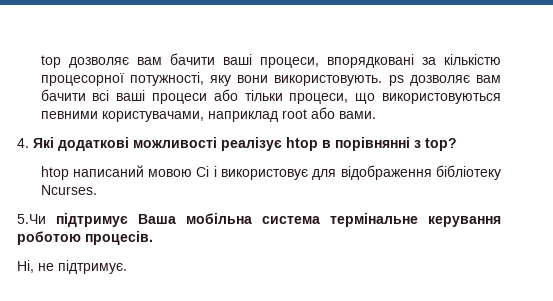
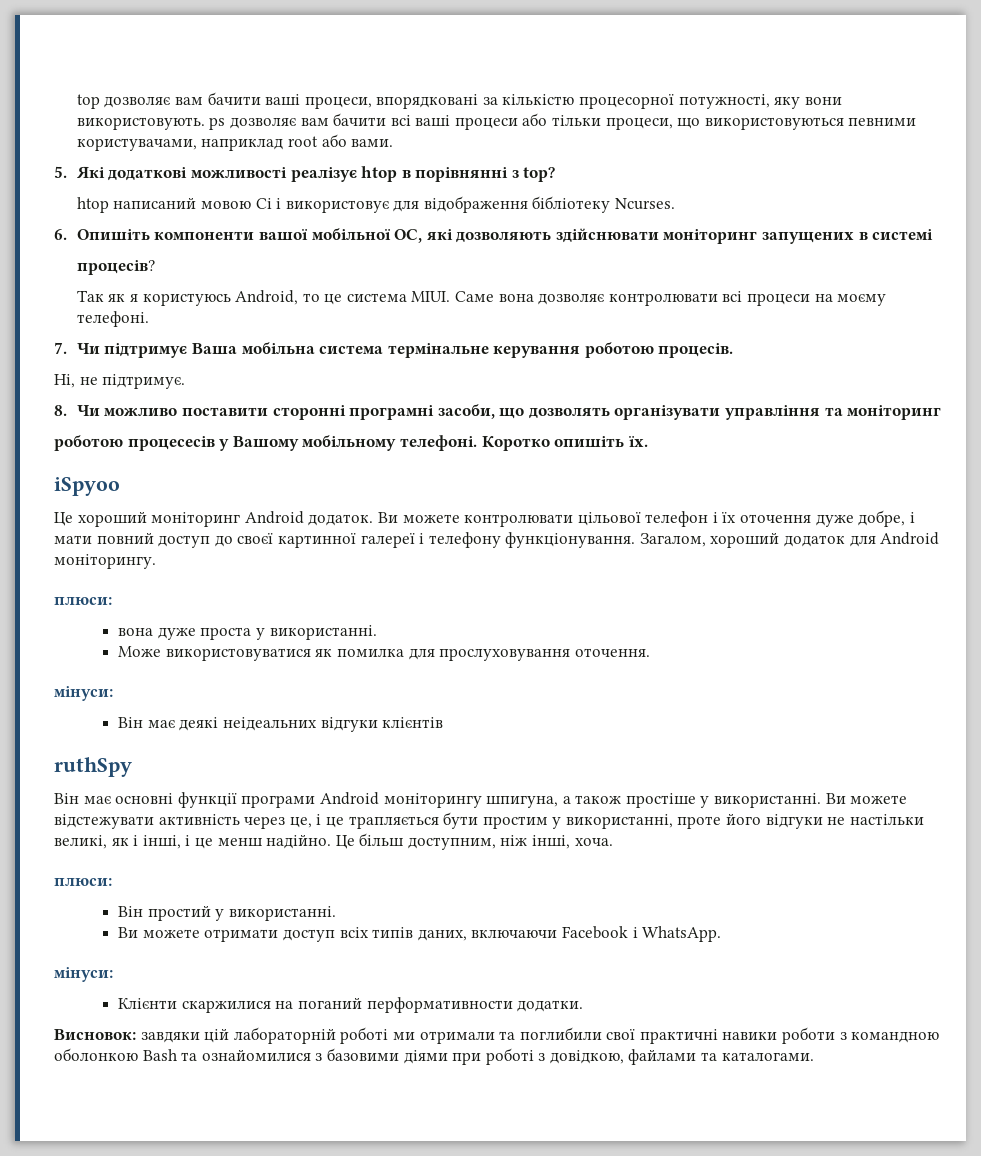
- 4. Які додаткові можливості реалізує htop в порівнянні з top?
+ 5. Які додаткові можливості реалізує htop в порівнянні з top?
- 5.Чи підтримує Ваша мобільна система термінальне керування роботою процесів.
+ 6. Опишіть компоненти вашої мобільної ОС, які дозволяють здійснювати моніторинг запущених в системі
+ процесів?
+ Так як я користуюсь Android, то це система MIUI. Саме вона дозволяє контролювати всі процеси на моєму телефоні.
+ 7. Чи підтримує Ваша мобільна система термінальне керування роботою процесів.
+ 8. Чи можливо поставити сторонні програмні засоби, що дозволять організувати управління та моніторинг
+ роботою процесесів у Вашому мобільному телефоні. Коротко опишіть їх.
+ iSpyoo
+ Це хороший моніторинг Android додаток. Ви можете контролювати цільової телефон і їх оточення дуже добре, і мати повний доступ до своєї картинної галереї і телефону функціонування. Загалом, хороший додаток для Android моніторингу.
+ плюси:
+ вона дуже проста у використанні.
+ Може використовуватися як помилка для прослуховування оточення.
+ мінуси:
+ Він має деякі неідеальних відгуки клієнтів
+ ruthSpy
+ Він має основні функції програми Android моніторингу шпигуна, а також простіше у використанні. Ви можете відстежувати активність через це, і це трапляється бути простим у використанні, проте його відгуки не настільки великі, як і інші, і це менш надійно. Це більш доступним, ніж інші, хоча.
+ плюси:
+ Він простий у використанні.
+ Ви можете отримати доступ всіх типів даних, включаючи Facebook і WhatsApp.
+ мінуси:
+ Клієнти скаржилися на поганий перформативности додатки.
+ Висновок: завдяки цій лабораторній роботі ми отримали та поглибили свої практичні навики роботи з командною оболонкою Bash та ознайомилися з базовими діями при роботі з довідкою, файлами та каталогами.

